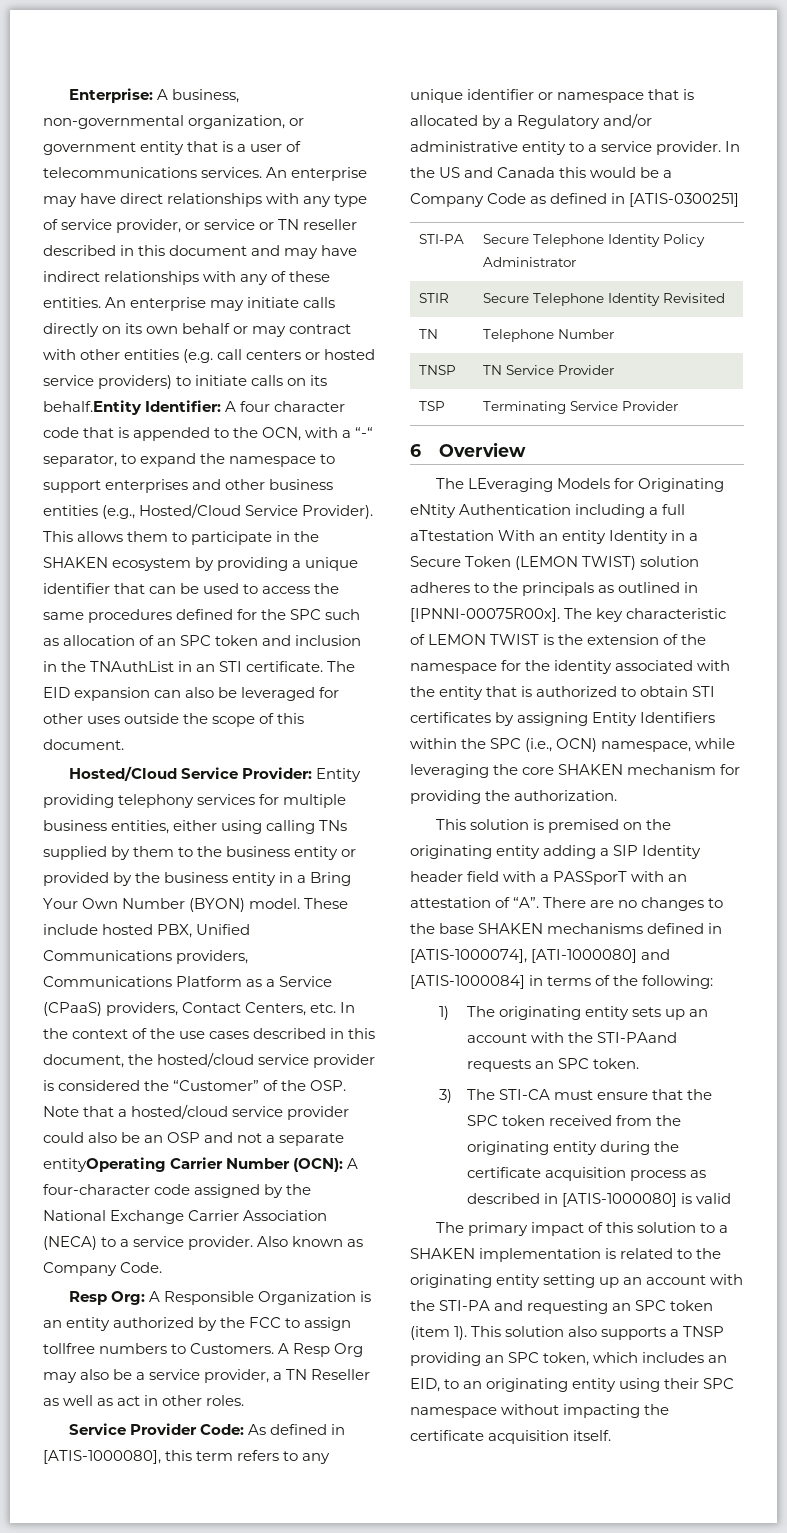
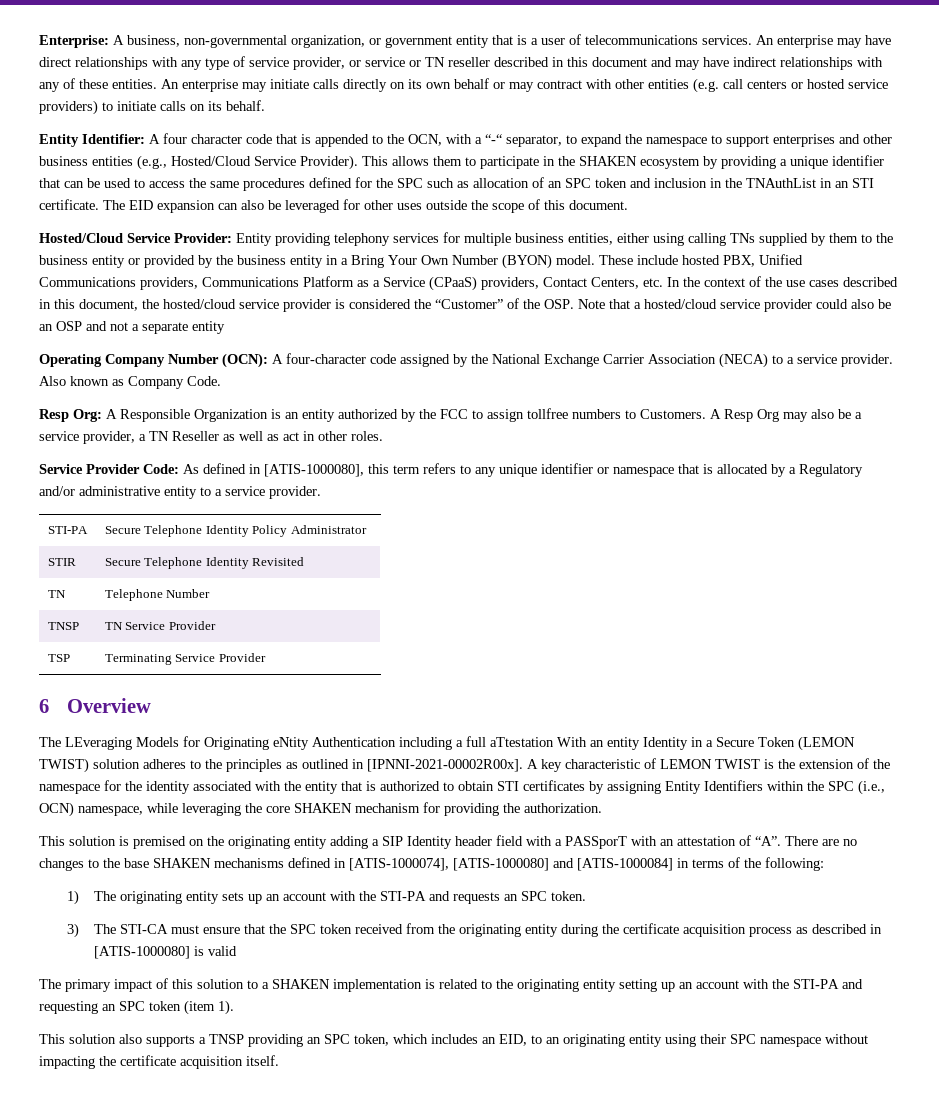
- An enterprise may initiate calls directly on its own behalf or may contract with other entities (e.g. call centers or hosted service providers) to initiate calls on its behalf.Entity Identifier: A four character code that is appended to the OCN, with a “-“ separator, to expand the namespace to support enterprises and other business entities (e.g., Hosted/Cloud Service Provider).
+ An enterprise may initiate calls directly on its own behalf or may contract with other entities (e.g. call centers or hosted service providers) to initiate calls on its behalf.
+ Entity Identifier: A four character code that is appended to the OCN, with a “-“ separator, to expand the namespace to support enterprises and other business entities (e.g., Hosted/Cloud Service Provider).
- These include hosted PBX, Unified Communications providers, Communications Platform as a Service (CPaaS) providers, Contact Centers, etc. In the context of the use cases described in this document, the hosted/cloud service provider is considered the “Customer” of the OSP. Note that a hosted/cloud service provider could also be an OSP and not a separate entityOperating Carrier Number (OCN):
+ These include hosted PBX, Unified Communications providers, Communications Platform as a Service (CPaaS) providers, Contact Centers, etc. In the context of the use cases described in this document, the hosted/cloud service provider is considered the “Customer” of the OSP. Note that a hosted/cloud service provider could also be an OSP and not a separate entity
+ Operating Company Number (OCN):
- In the US and Canada this would be a Company Code as defined in [ATIS-0300251]
- The LEveraging Models for Originating eNtity Authentication including a full aTtestation With an entity Identity in a Secure Token (LEMON TWIST) solution adheres to the principals as outlined in [IPNNI-00075R00x]. The key characteristic of LEMON TWIST is the extension of the namespace for the identity associated with the entity that is authorized to obtain STI certificates by assigning Entity Identifiers within the SPC (i.e., OCN) namespace, while leveraging the core SHAKEN mechanism for providing the authorization.
+ The LEveraging Models for Originating eNtity Authentication including a full aTtestation With an entity Identity in a Secure Token (LEMON TWIST) solution adheres to the principles as outlined in [IPNNI-2021-00002R00x]. A key characteristic of LEMON TWIST is the extension of the namespace for the identity associated with the entity that is authorized to obtain STI certificates by assigning Entity Identifiers within the SPC (i.e., OCN) namespace, while leveraging the core SHAKEN mechanism for providing the authorization.
- This solution is premised on the originating entity adding a SIP Identity header field with a PASSporT with an attestation of “A”. There are no changes to the base SHAKEN mechanisms defined in [ATIS-1000074], [ATI-1000080] and [ATIS-1000084] in terms of the following:
+ This solution is premised on the originating entity adding a SIP Identity header field with a PASSporT with an attestation of “A”. There are no changes to the base SHAKEN mechanisms defined in [ATIS-1000074], [ATIS-1000080] and [ATIS-1000084] in terms of the following:
- 1) The originating entity sets up an account with the STI-PAand requests an SPC token.
+ 1) The originating entity sets up an account with the STI-PA and requests an SPC token.
- The primary impact of this solution to a SHAKEN implementation is related to the originating entity setting up an account with the STI-PA and requesting an SPC token (item 1). This solution also supports a TNSP providing an SPC token, which includes an EID, to an originating entity using their SPC namespace without impacting the certificate acquisition itself.
+ The primary impact of this solution to a SHAKEN implementation is related to the originating entity setting up an account with the STI-PA and requesting an SPC token (item 1).
+ This solution also supports a TNSP providing an SPC token, which includes an EID, to an originating entity using their SPC namespace without impacting the certificate acquisition itself.

